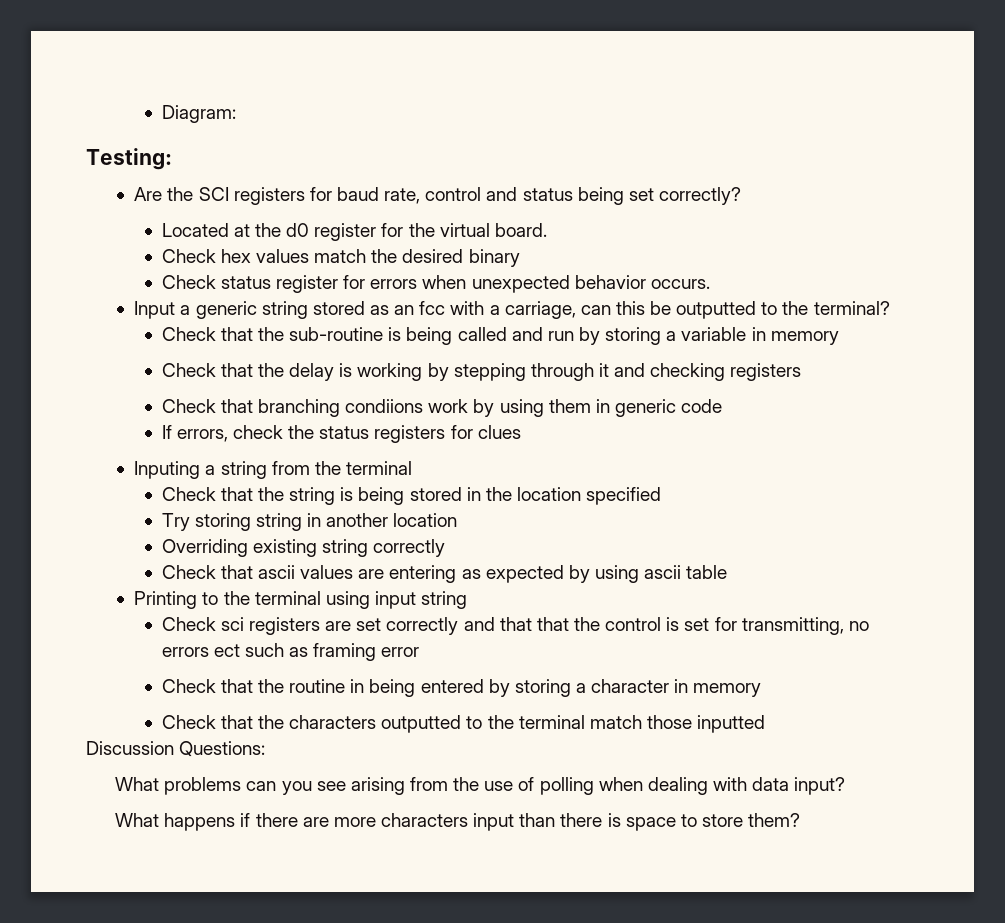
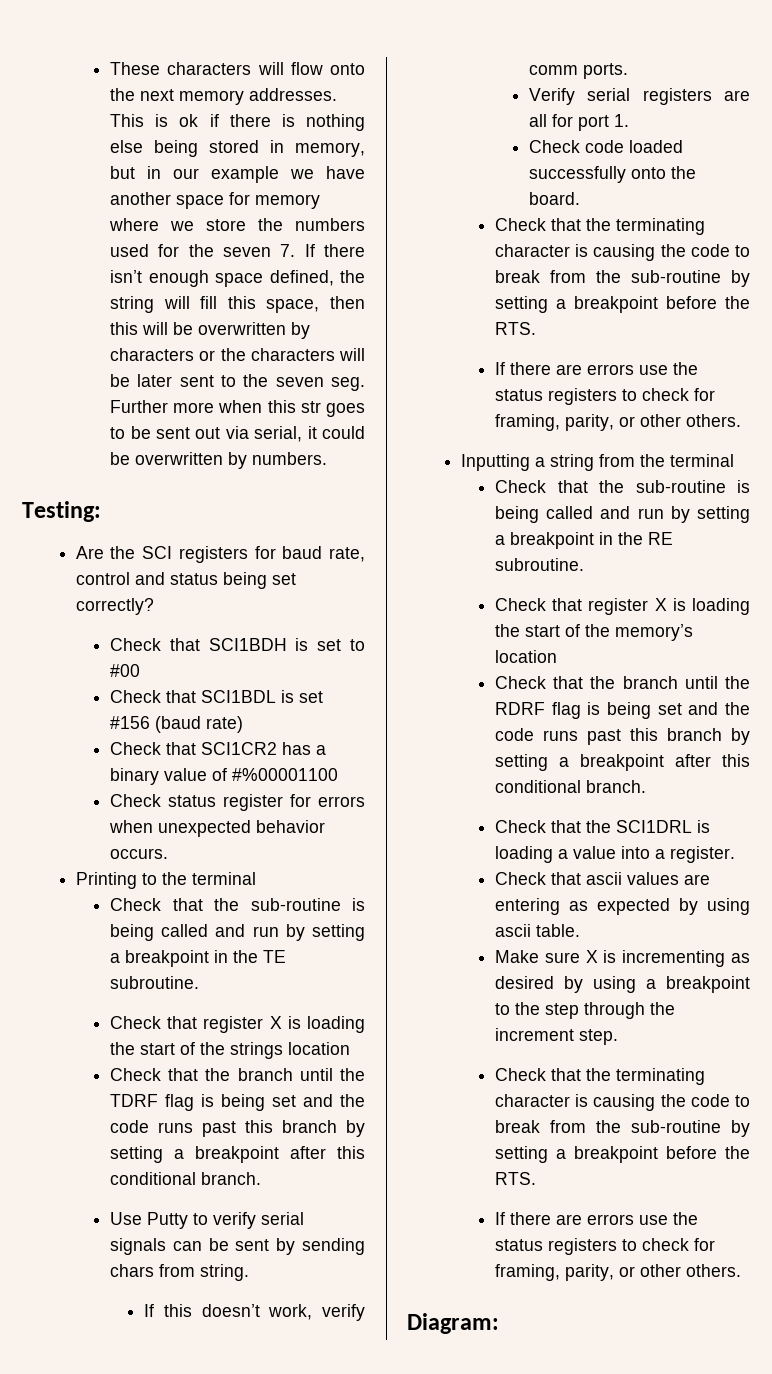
- Diagram:
+ These characters will flow onto the next memory addresses. This is ok if there is nothing else being stored in memory, but in our example we have another space for memory where we store the numbers used for the seven 7. If there isn’t enough space defined, the string will fill this space, then this will be overwritten by characters or the characters will be later sent to the seven seg. Further more when this str goes to be sent out via serial, it could be overwritten by numbers.
- Located at the d0 register for the virtual board.
- Check hex values match the desired binary
+ Check that SCI1BDH is set to #00
+ Check that SCI1BDL is set #156 (baud rate)
+ Check that SCI1CR2 has a binary value of #%00001100
- Input a generic string stored as an fcc with a carriage, can this be outputted to the terminal?
+ Printing to the terminal
- Check that the sub-routine is being called and run by storing a variable in memory
- Check that the delay is working by stepping through it and checking registers
- Check that branching condiions work by using them in generic code
- If errors, check the status registers for clues
- Inputing a string from the terminal
+ Check that the sub-routine is being called and run by setting a breakpoint in the TE subroutine.
+ Check that register X is loading the start of the strings location
+ Check that the branch until the TDRF flag is being set and the code runs past this branch by setting a breakpoint after this conditional branch.
+ Use Putty to verify serial signals can be sent by sending chars from string.
+ If this doesn’t work, verify comm ports.
+ Verify serial registers are all for port 1.
+ Check code loaded successfully onto the board.
+ Check that the terminating character is causing the code to break from the sub-routine by setting a breakpoint before the RTS.
+ If there are errors use the status registers to check for framing, parity, or other others.
+ Inputting a string from the terminal
- Check that the string is being stored in the location specified
- Try storing string in another location
- Overriding existing string correctly
+ Check that the sub-routine is being called and run by setting a breakpoint in the RE subroutine.
+ Check that register X is loading the start of the memory’s location
+ Check that the branch until the RDRF flag is being set and the code runs past this branch by setting a breakpoint after this conditional branch.
+ Check that the SCI1DRL is loading a value into a register.
- Check that ascii values are entering as expected by using ascii table
- Printing to the terminal using input string
- Check sci registers are set correctly and that that the control is set for transmitting, no errors ect such as framing error
- Check that the routine in being entered by storing a character in memory
- Check that the characters outputted to the terminal match those inputted
- Discussion Questions:
- What problems can you see arising from the use of polling when dealing with data input?
- What happens if there are more characters input than there is space to store them?
+ Check that ascii values are entering as expected by using ascii table.
+ Make sure X is incrementing as desired by using a breakpoint to the step through the increment step.
+ Check that the terminating character is causing the code to break from the sub-routine by setting a breakpoint before the RTS.
+ If there are errors use the status registers to check for framing, parity, or other others.
+ Diagram:

